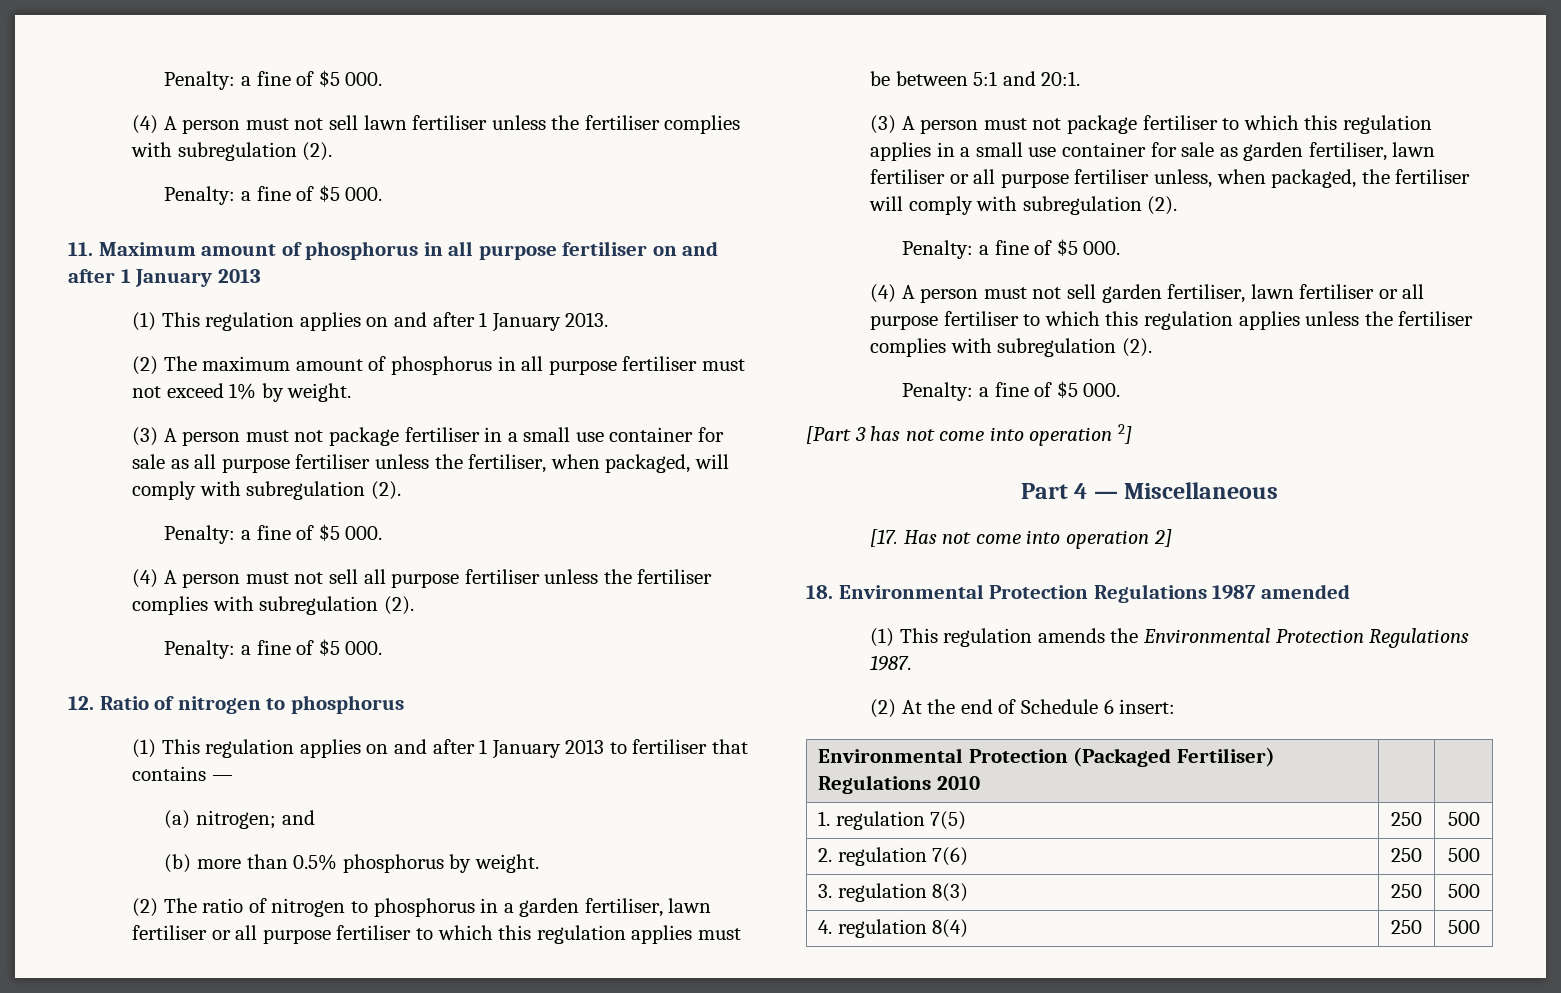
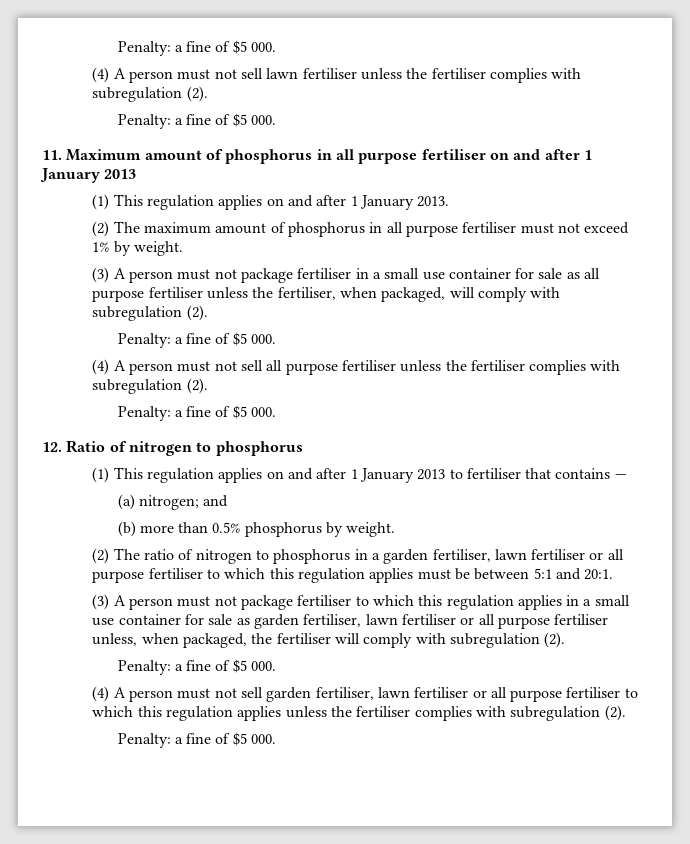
- [Part 3 has not come into operation 2]
- Part 4 — Miscellaneous
- [17. Has not come into operation 2]
- 18. Environmental Protection Regulations 1987 amended
- (1) This regulation amends the Environmental Protection Regulations 1987.
- (2) At the end of Schedule 6 insert:
- Environmental Protection (Packaged Fertiliser) Regulations 2010 | |
- 1. regulation 7(5) | 250 | 500
- 2. regulation 7(6) | 250 | 500
- 3. regulation 8(3) | 250 | 500
- 4. regulation 8(4) | 250 | 500

